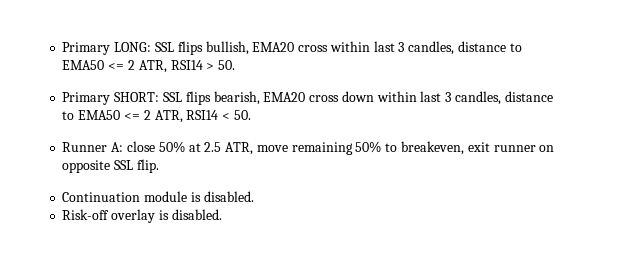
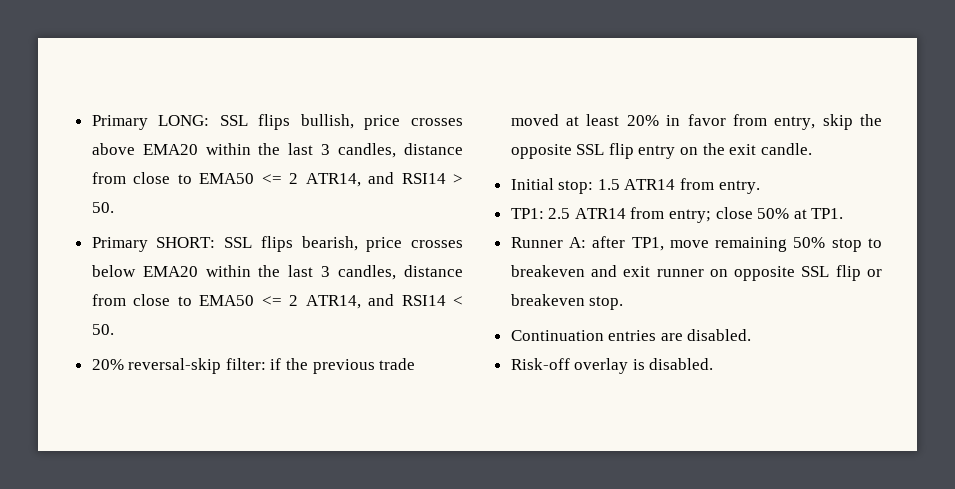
- Primary LONG: SSL flips bullish, EMA20 cross within last 3 candles, distance to EMA50 <= 2 ATR, RSI14 > 50.
+ Primary LONG: SSL flips bullish, price crosses above EMA20 within the last 3 candles, distance from close to EMA50 <= 2 ATR14, and RSI14 > 50.
- Primary SHORT: SSL flips bearish, EMA20 cross down within last 3 candles, distance to EMA50 <= 2 ATR, RSI14 < 50.
+ Primary SHORT: SSL flips bearish, price crosses below EMA20 within the last 3 candles, distance from close to EMA50 <= 2 ATR14, and RSI14 < 50.
- Runner A: close 50% at 2.5 ATR, move remaining 50% to breakeven, exit runner on opposite SSL flip.
+ 20% reversal-skip filter: if the previous trade moved at least 20% in favor from entry, skip the opposite SSL flip entry on the exit candle.
+ Initial stop: 1.5 ATR14 from entry.
+ TP1: 2.5 ATR14 from entry; close 50% at TP1.
+ Runner A: after TP1, move remaining 50% stop to breakeven and exit runner on opposite SSL flip or breakeven stop.
- Continuation module is disabled.
+ Continuation entries are disabled.

